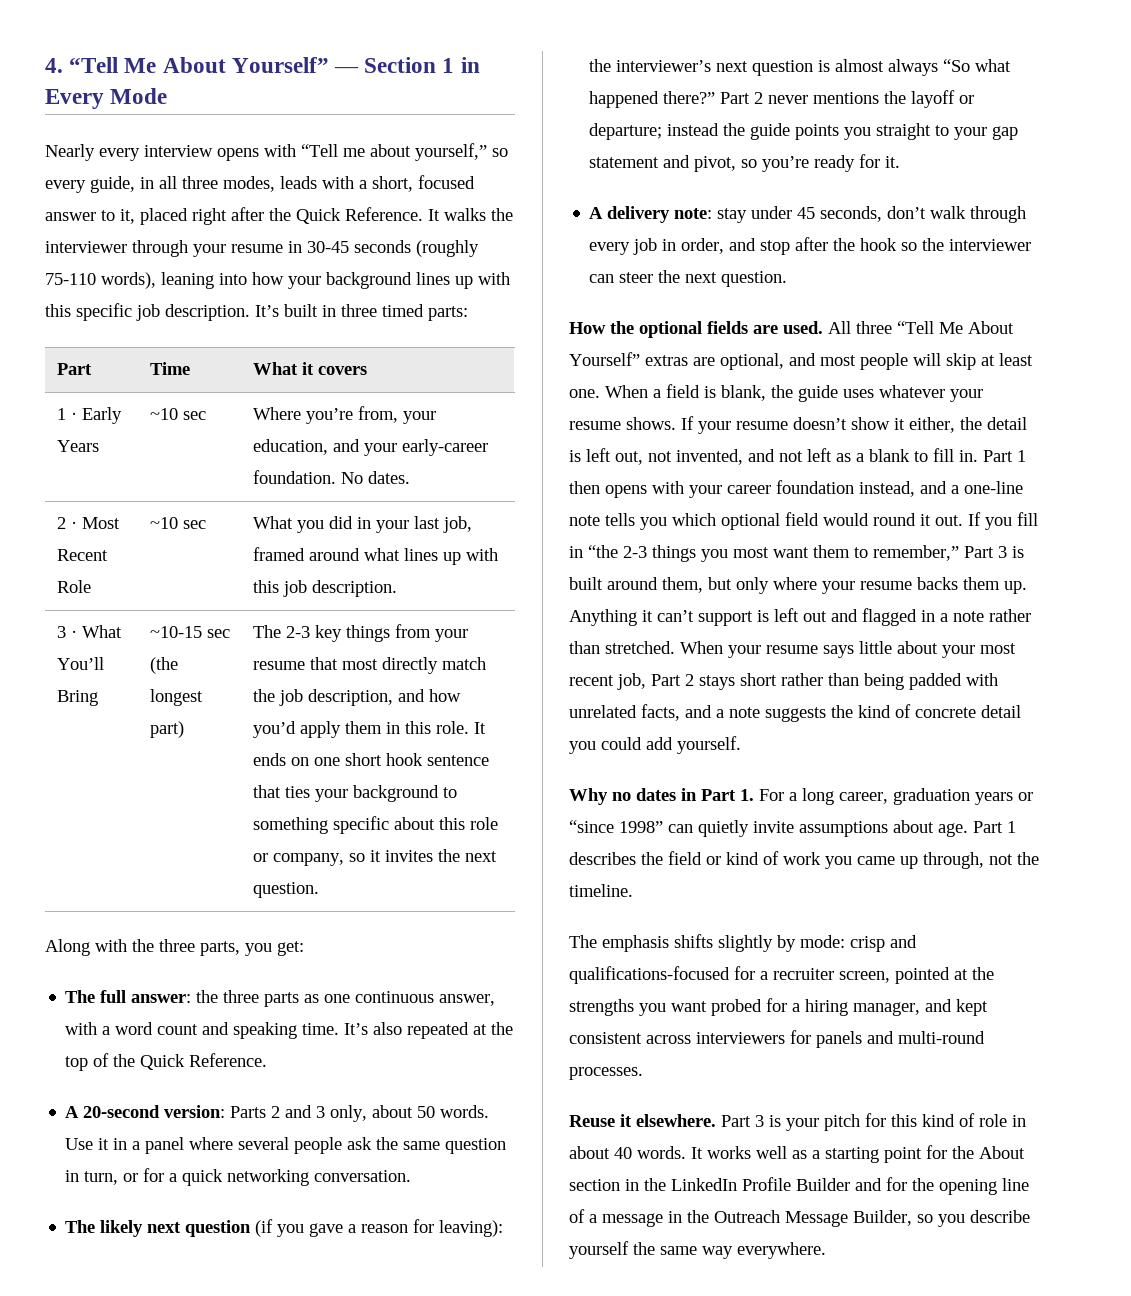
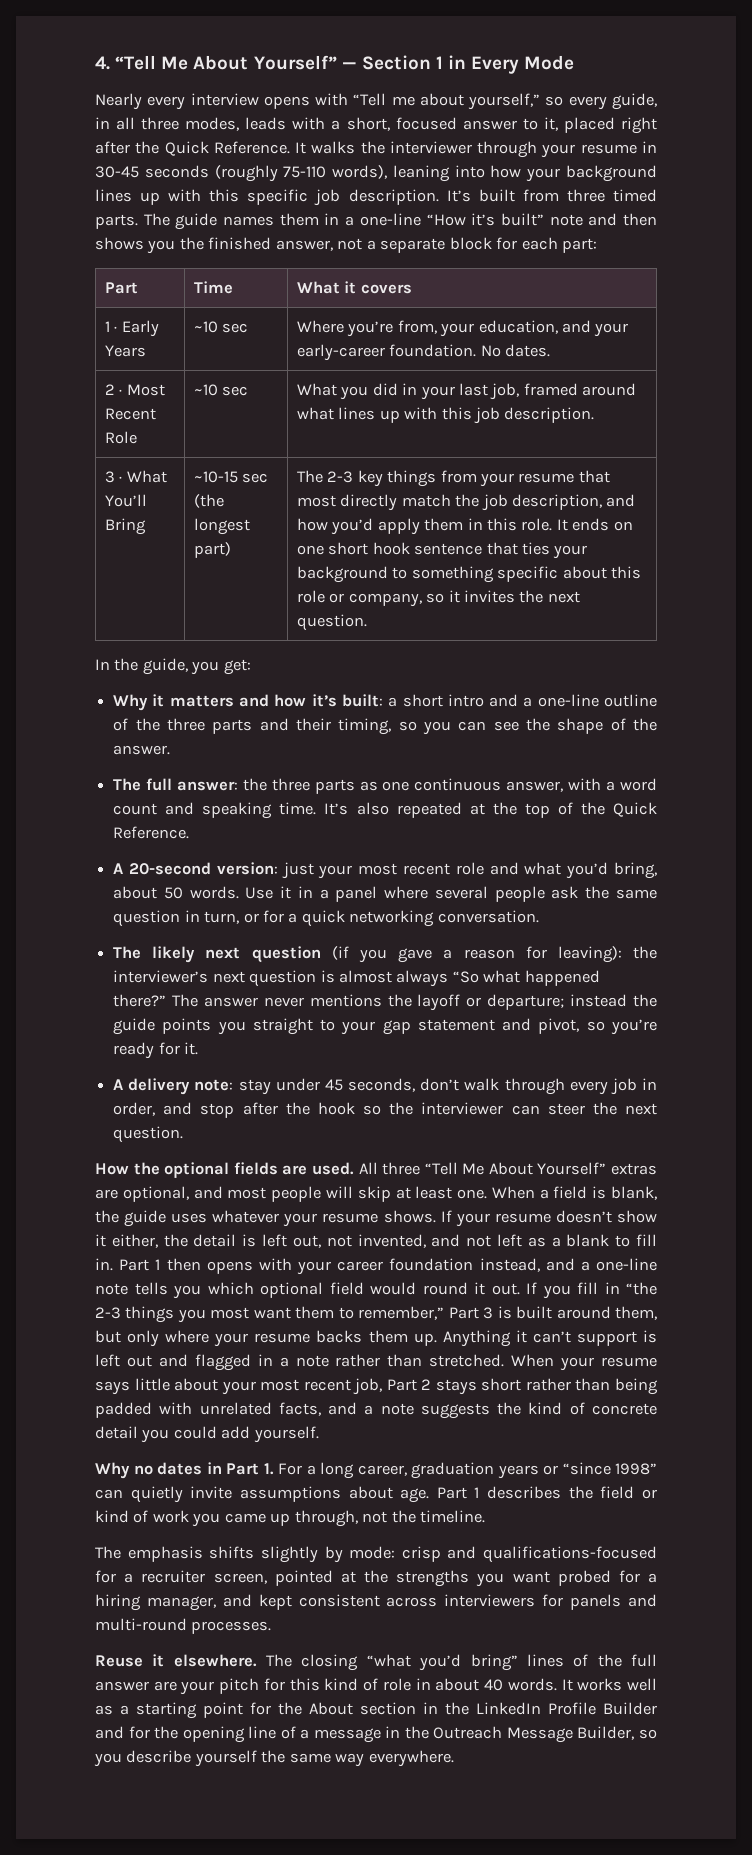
- It’s built in three timed parts:
+ It’s built from three timed parts. The guide names them in a one-line “How it’s built” note and then shows you the finished answer, not a separate block for each part:
- Along with the three parts, you get:
+ In the guide, you get:
+ Why it matters and how it’s built: a short intro and a one-line outline of the three parts and their timing, so you can see the shape of the answer.
- A 20-second version: Parts 2 and 3 only, about 50 words.
+ A 20-second version: just your most recent role and what you’d bring, about 50 words.
- Part 2 never mentions the layoff or departure; instead the guide points you straight to your gap statement and pivot, so you’re ready for it.
+ The answer never mentions the layoff or departure; instead the guide points you straight to your gap statement and pivot, so you’re ready for it.
- Part 3 is your pitch for this kind of role in about 40 words.
+ The closing “what you’d bring” lines of the full answer are your pitch for this kind of role in about 40 words.

